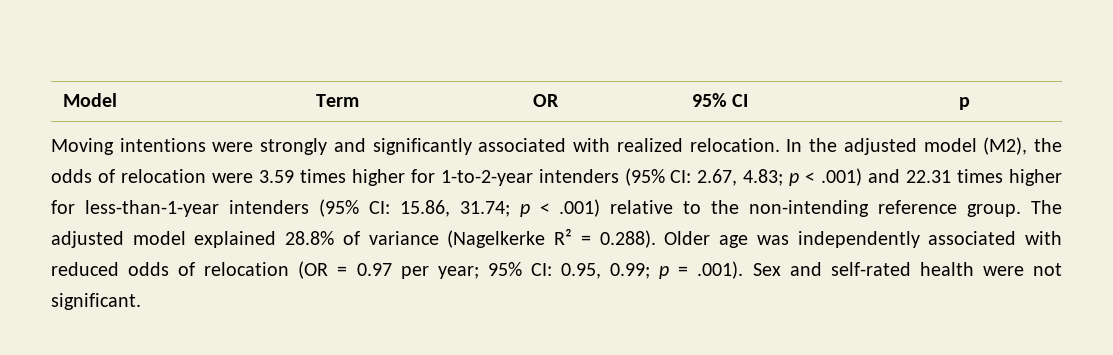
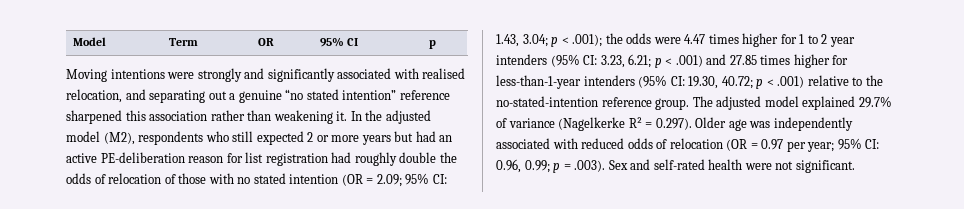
- Moving intentions were strongly and significantly associated with realized relocation.
+ Moving intentions were strongly and significantly associated with realised relocation, and separating out a genuine “no stated intention” reference sharpened this association rather than weakening it.
- In the adjusted model (M2), the odds of relocation were 3.59 times higher for 1-to-2-year intenders (95% CI: 2.67, 4.83; p < .001) and 22.31 times higher for less-than-1-year intenders (95% CI: 15.86, 31.74; p < .001) relative to the non-intending reference group.
+ In the adjusted model (M2), respondents who still expected 2 or more years but had an active PE-deliberation reason for list registration had roughly double the odds of relocation of those with no stated intention (OR = 2.09; 95% CI: 1.43, 3.04; p < .001); the odds were 4.47 times higher for 1 to 2 year intenders (95% CI: 3.23, 6.21; p < .001) and 27.85 times higher for less-than-1-year intenders (95% CI: 19.30, 40.72; p < .001) relative to the no-stated-intention reference group.
- The adjusted model explained 28.8% of variance (Nagelkerke R² = 0.288). Older age was independently associated with reduced odds of relocation (OR = 0.97 per year; 95% CI: 0.95, 0.99; p = .001). Sex and self-rated health were not significant.
+ The adjusted model explained 29.7% of variance (Nagelkerke R² = 0.297). Older age was independently associated with reduced odds of relocation (OR = 0.97 per year; 95% CI: 0.96, 0.99; p = .003). Sex and self-rated health were not significant.

